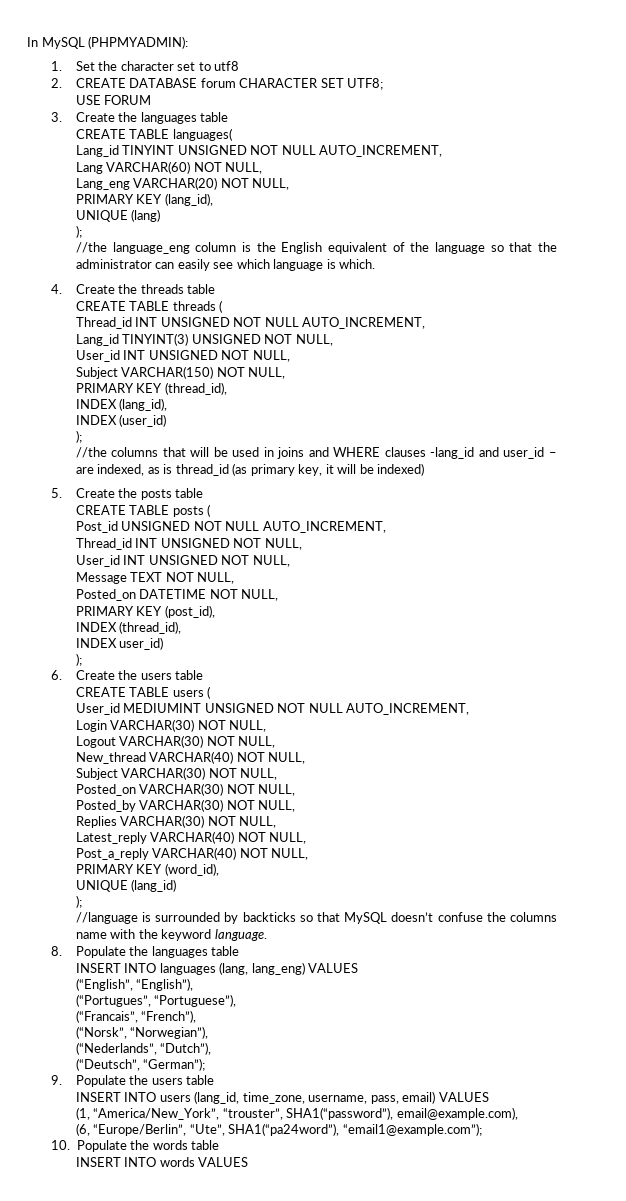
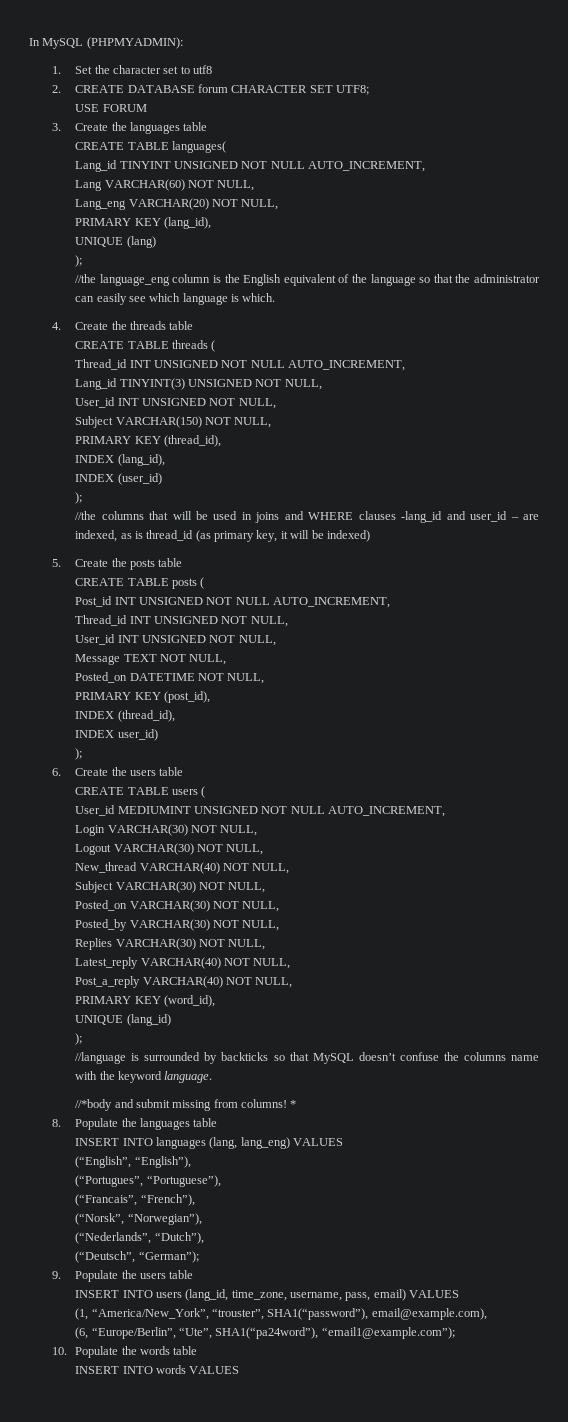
- Post_id UNSIGNED NOT NULL AUTO_INCREMENT,
+ Post_id INT UNSIGNED NOT NULL AUTO_INCREMENT,
+ //*body and submit missing from columns! *

